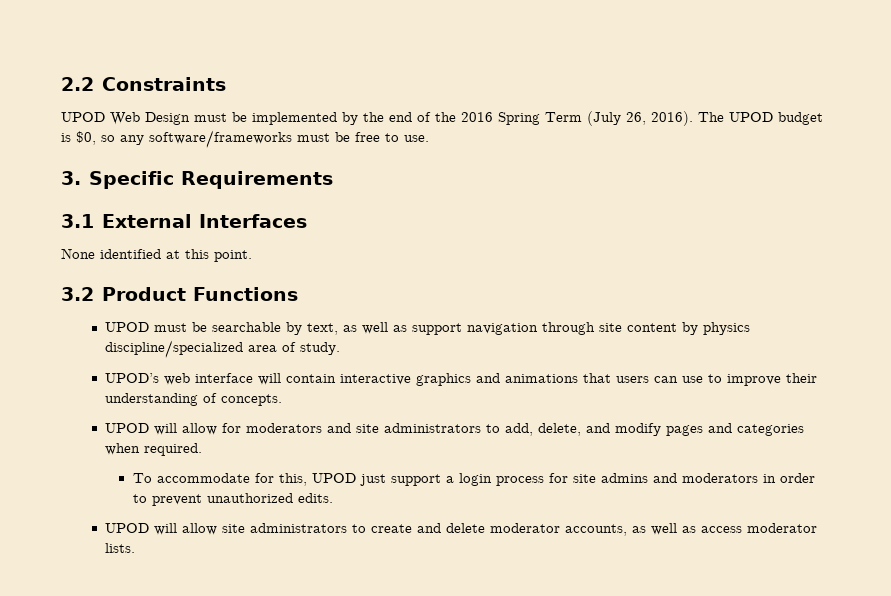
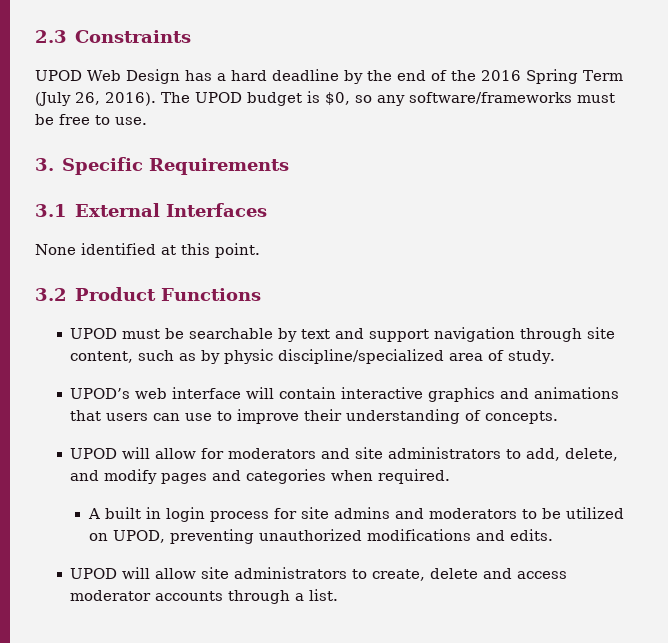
- 2.2 Constraints
+ 2.3 Constraints
- UPOD Web Design must be implemented by the end of the 2016 Spring Term (July 26, 2016).
+ UPOD Web Design has a hard deadline by the end of the 2016 Spring Term (July 26, 2016).
- UPOD must be searchable by text, as well as support navigation through site content by physics discipline/specialized area of study.
+ UPOD must be searchable by text and support navigation through site content, such as by physic discipline/specialized area of study.
- To accommodate for this, UPOD just support a login process for site admins and moderators in order to prevent unauthorized edits.
+ A built in login process for site admins and moderators to be utilized on UPOD, preventing unauthorized modifications and edits.
- UPOD will allow site administrators to create and delete moderator accounts, as well as access moderator lists.
+ UPOD will allow site administrators to create, delete and access moderator accounts through a list.

